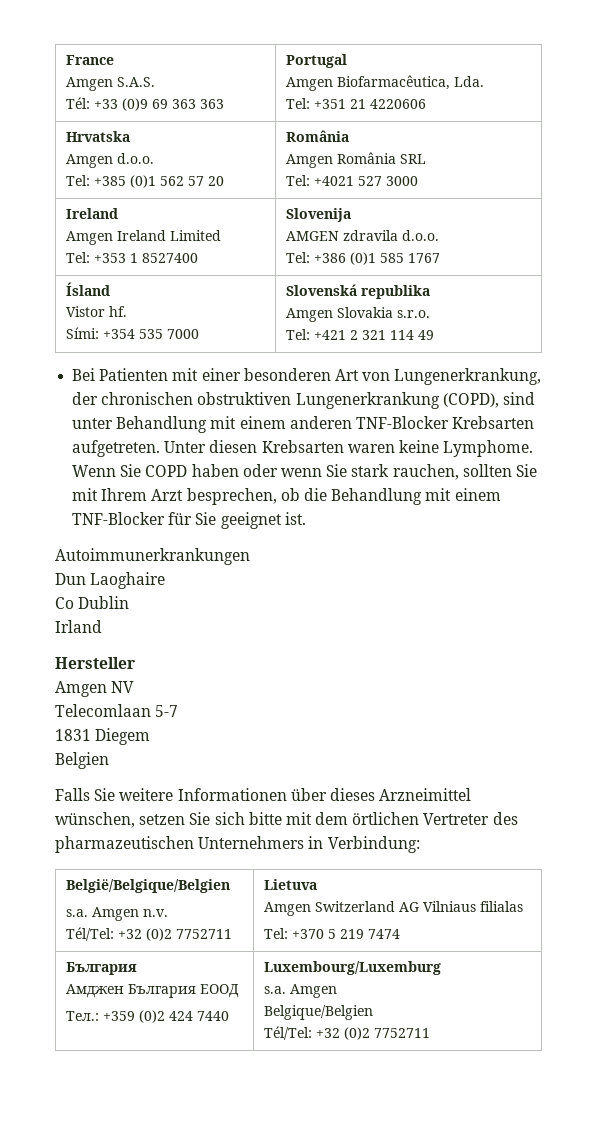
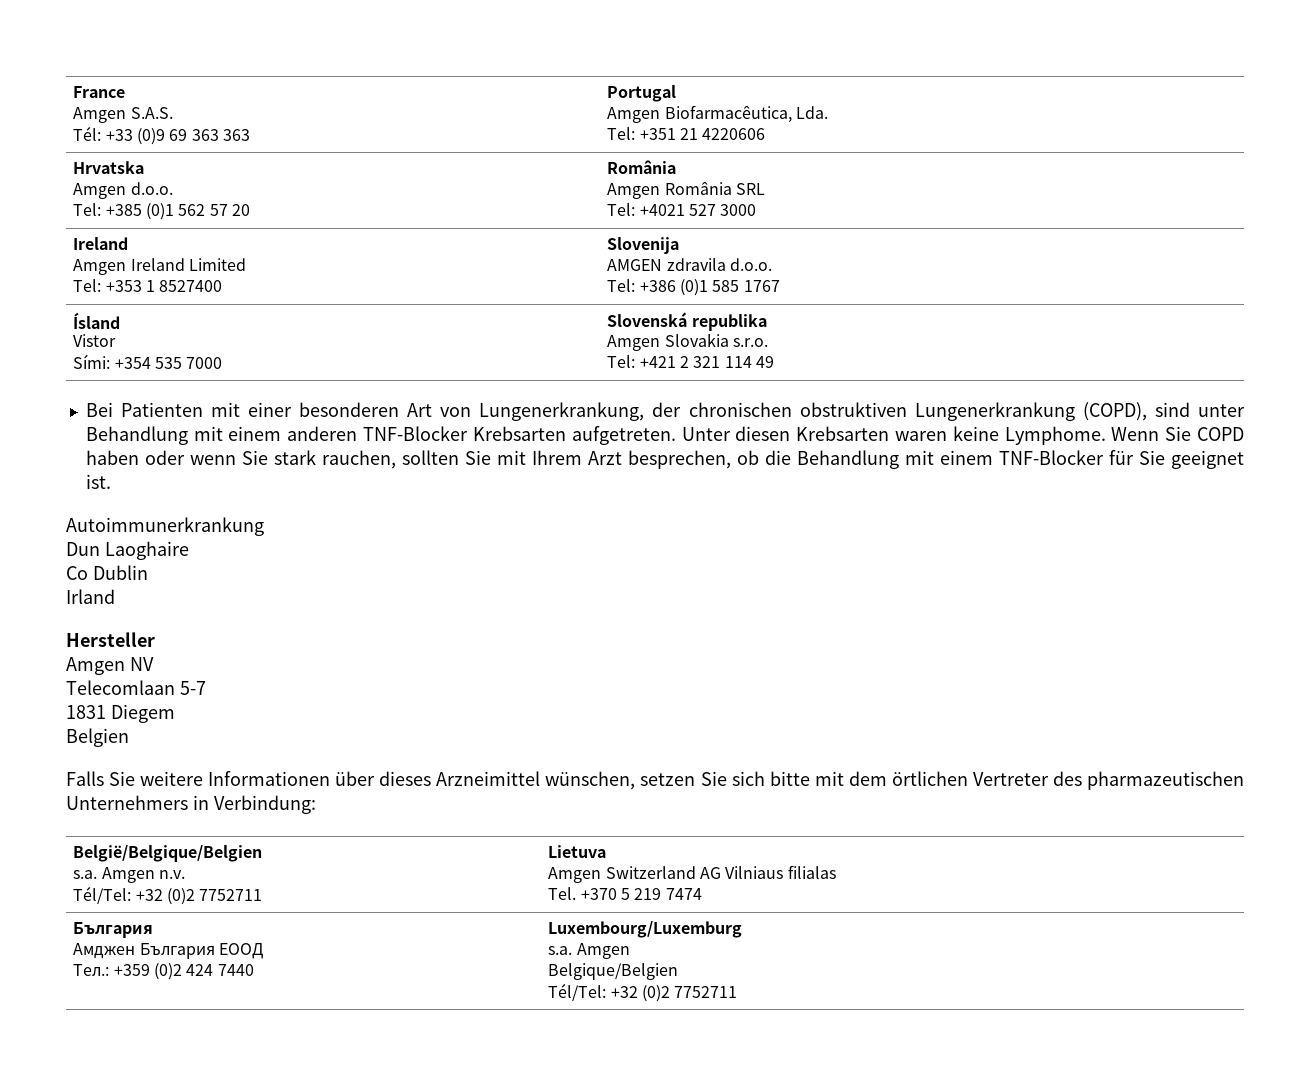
  Ísland
- Vistor hf.
+ Vistor
- Autoimmunerkrankungen
+ Autoimmunerkrankung
  België/Belgique/Belgien
  s.a. Amgen n.v.
  Tél/Tel: +32 (0)2 7752711 | Lietuva
  Amgen Switzerland AG Vilniaus filialas
- Tel: +370 5 219 7474
+ Tel. +370 5 219 7474

